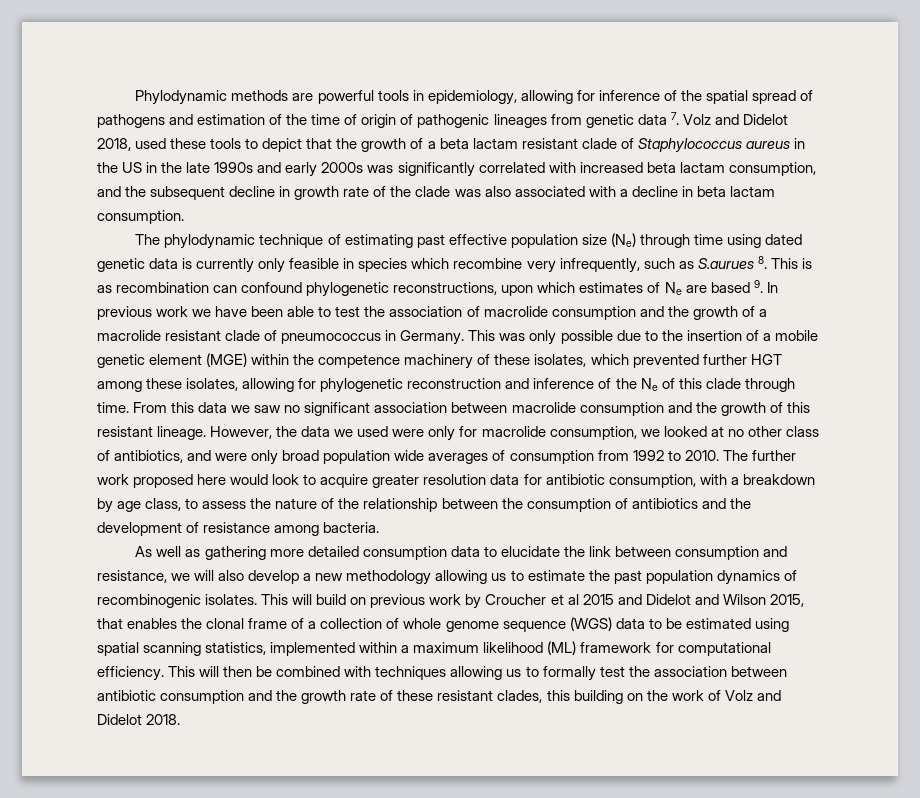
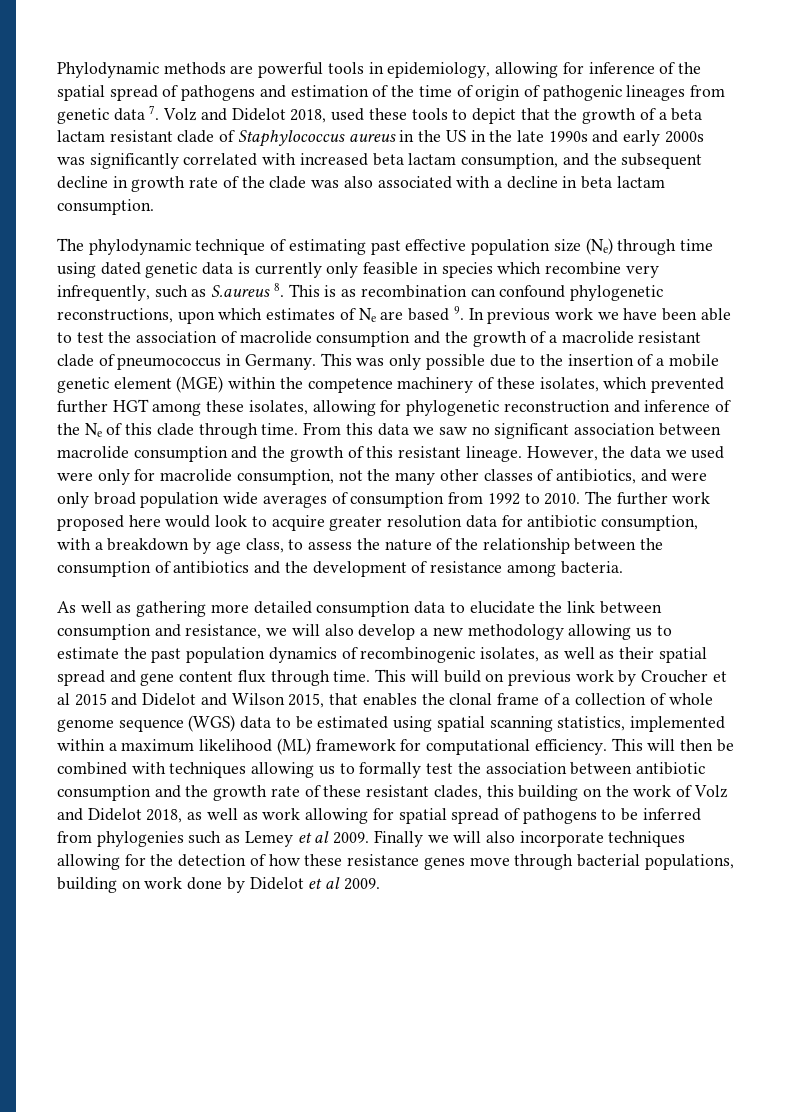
- The phylodynamic technique of estimating past effective population size (Ne) through time using dated genetic data is currently only feasible in species which recombine very infrequently, such as S.aurues 8. This is as recombination can confound phylogenetic reconstructions, upon which estimates of Ne are based 9. In previous work we have been able to test the association of macrolide consumption and the growth of a macrolide resistant clade of pneumococcus in Germany.
+ The phylodynamic technique of estimating past effective population size (Ne) through time using dated genetic data is currently only feasible in species which recombine very infrequently, such as S.aureus 8. This is as recombination can confound phylogenetic reconstructions, upon which estimates of Ne are based 9. In previous work we have been able to test the association of macrolide consumption and the growth of a macrolide resistant clade of pneumococcus in Germany.
- However, the data we used were only for macrolide consumption, we looked at no other class of antibiotics, and were only broad population wide averages of consumption from 1992 to 2010.
+ However, the data we used were only for macrolide consumption, not the many other classes of antibiotics, and were only broad population wide averages of consumption from 1992 to 2010.
- As well as gathering more detailed consumption data to elucidate the link between consumption and resistance, we will also develop a new methodology allowing us to estimate the past population dynamics of recombinogenic isolates.
+ As well as gathering more detailed consumption data to elucidate the link between consumption and resistance, we will also develop a new methodology allowing us to estimate the past population dynamics of recombinogenic isolates, as well as their spatial spread and gene content flux through time.
- This will then be combined with techniques allowing us to formally test the association between antibiotic consumption and the growth rate of these resistant clades, this building on the work of Volz and Didelot 2018.
+ This will then be combined with techniques allowing us to formally test the association between antibiotic consumption and the growth rate of these resistant clades, this building on the work of Volz and Didelot 2018, as well as work allowing for spatial spread of pathogens to be inferred from phylogenies such as Lemey et al 2009. Finally we will also incorporate techniques allowing for the detection of how these resistance genes move through bacterial populations, building on work done by Didelot et al 2009.

